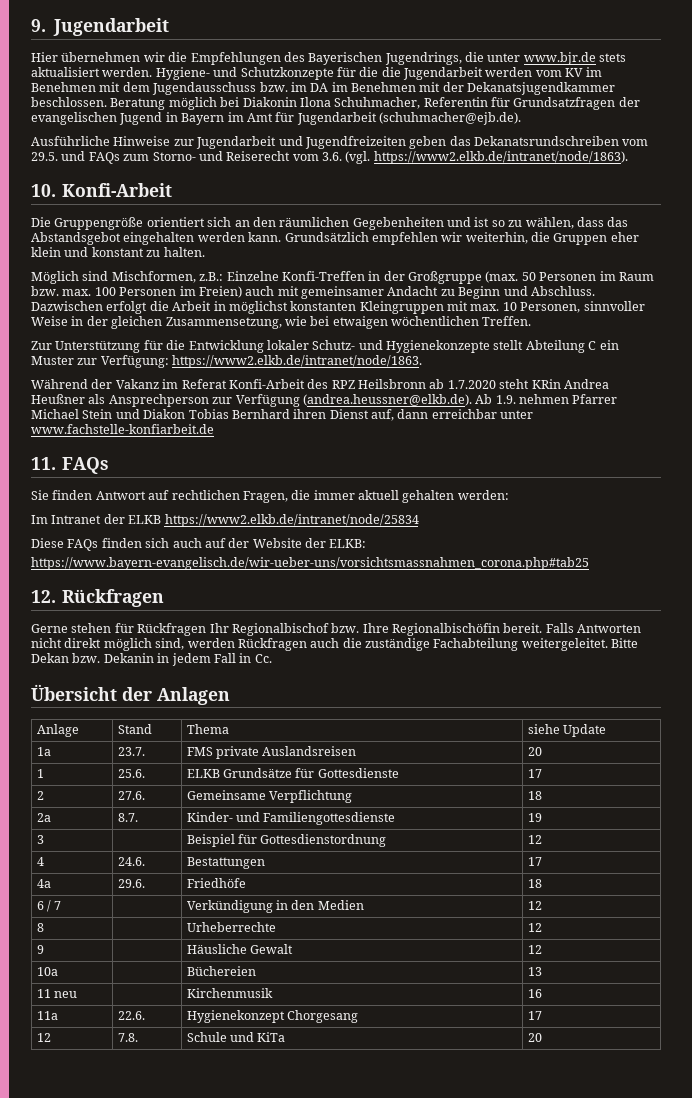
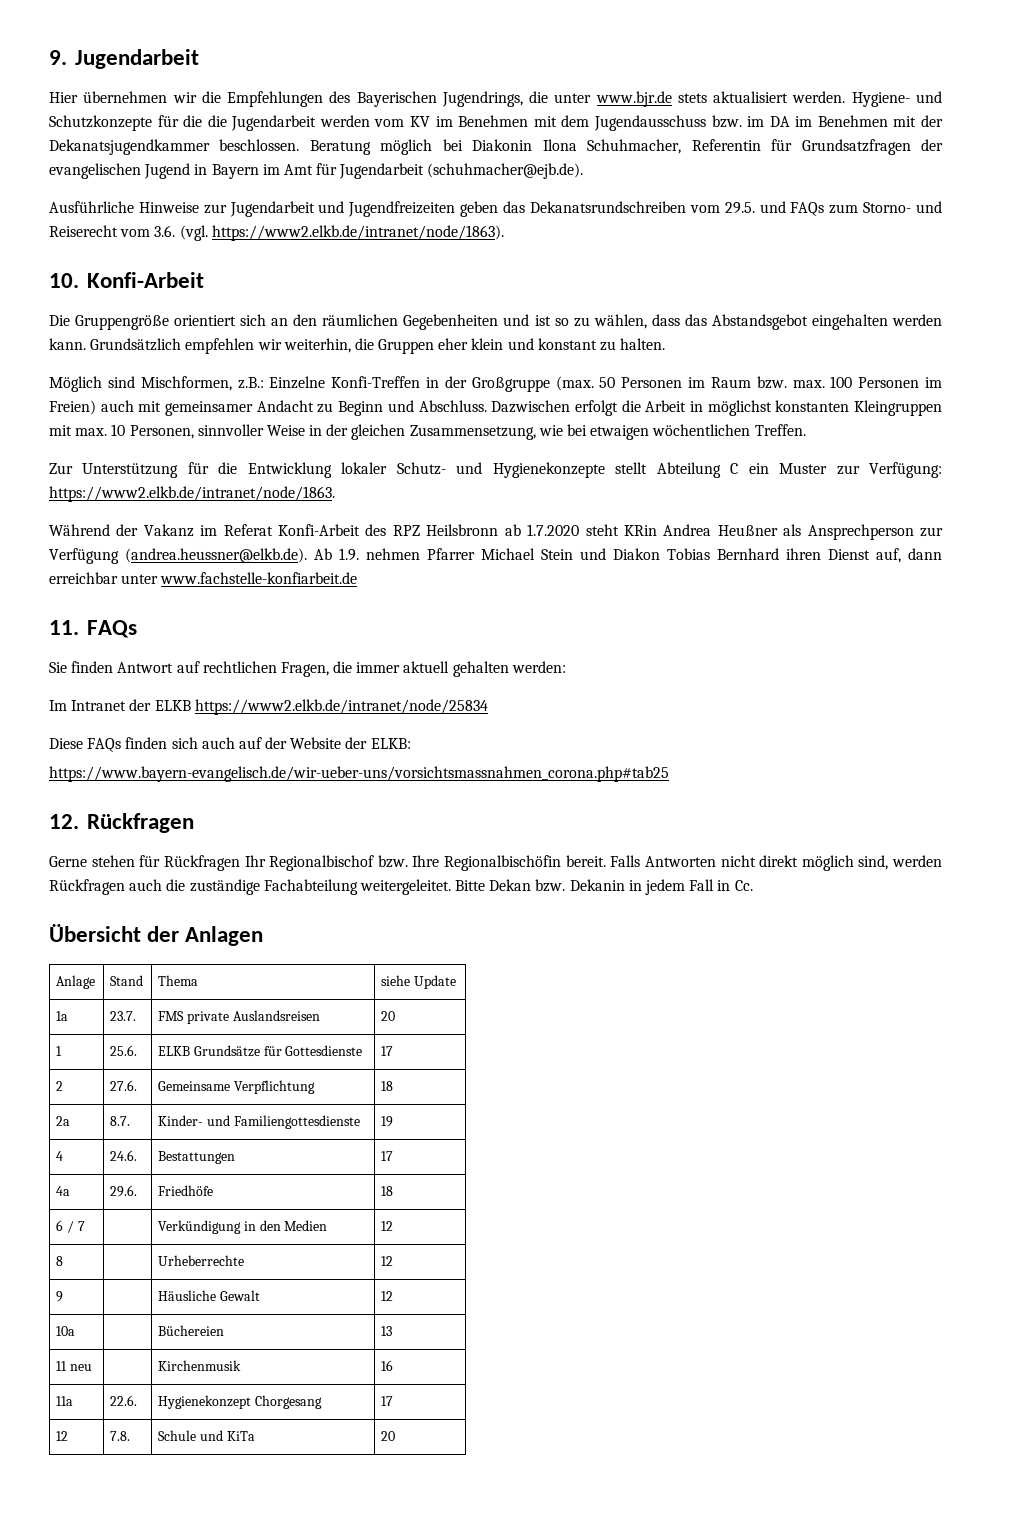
- 3 | | Beispiel für Gottesdienstordnung | 12

